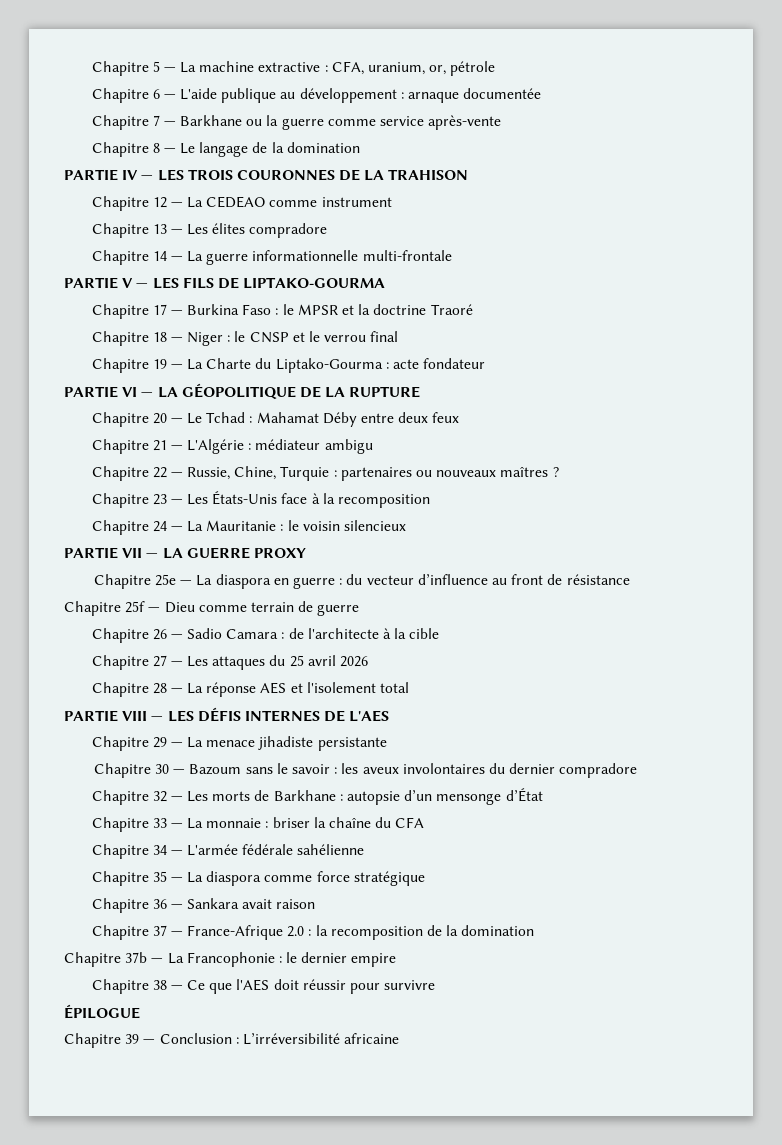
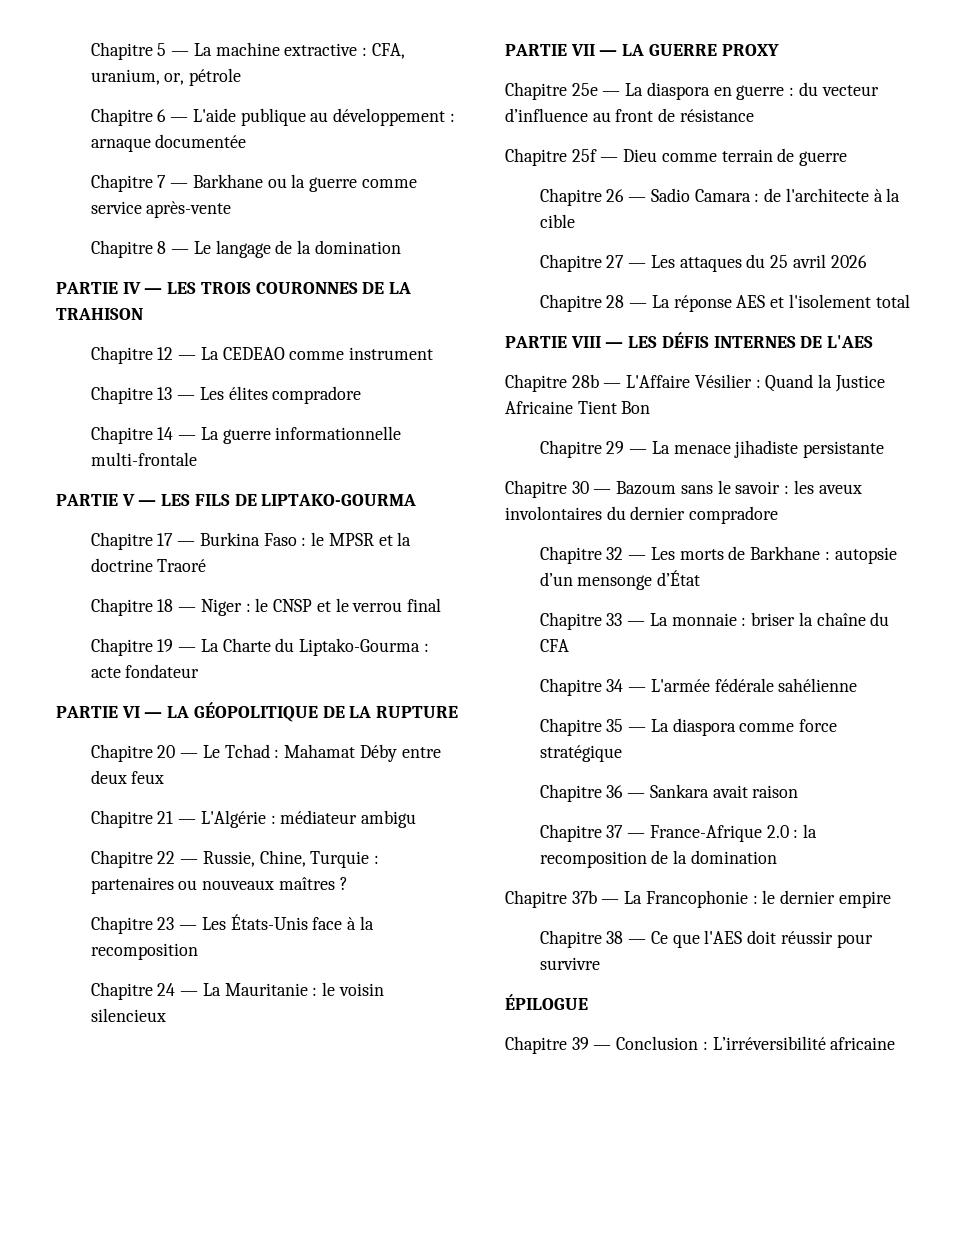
+ Chapitre 28b — L'Affaire Vésilier : Quand la Justice Africaine Tient Bon

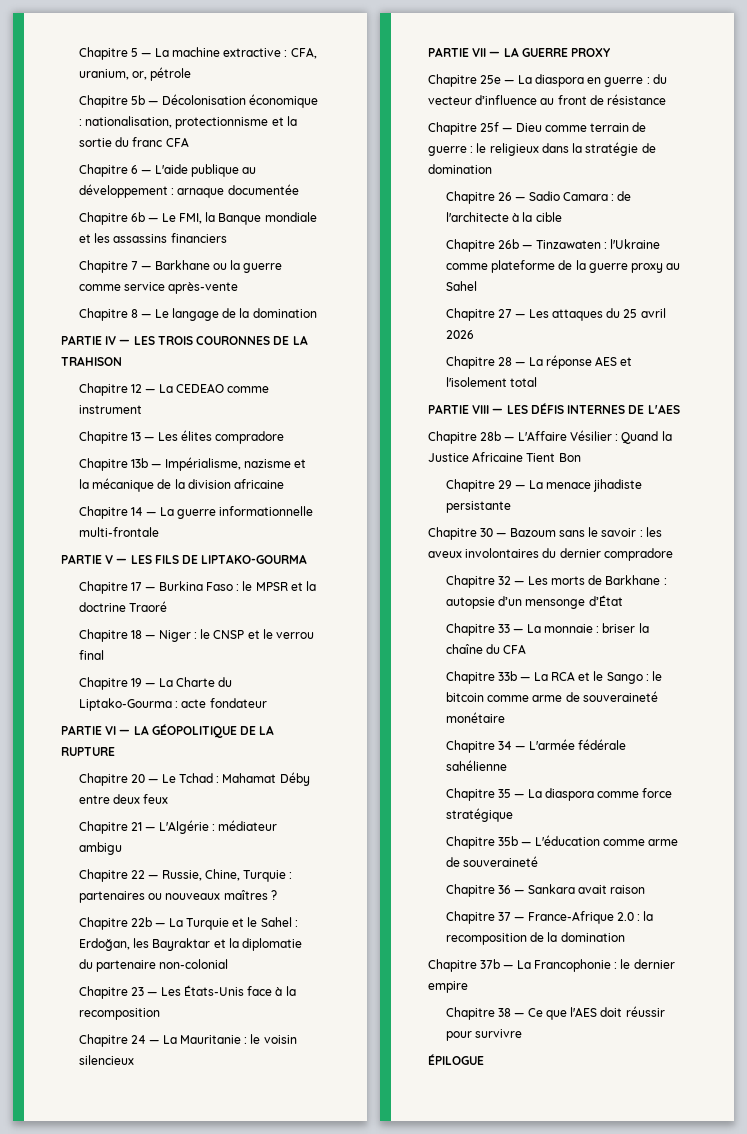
+ Chapitre 5b — Décolonisation économique : nationalisation, protectionnisme et la sortie du franc CFA
+ Chapitre 6b — Le FMI, la Banque mondiale et les assassins financiers
+ Chapitre 13b — Impérialisme, nazisme et la mécanique de la division africaine
+ Chapitre 22b — La Turquie et le Sahel : Erdoğan, les Bayraktar et la diplomatie du partenaire non-colonial
- Chapitre 25f — Dieu comme terrain de guerre
+ Chapitre 25f — Dieu comme terrain de guerre : le religieux dans la stratégie de domination
+ Chapitre 26b — Tinzawaten : l'Ukraine comme plateforme de la guerre proxy au Sahel
+ Chapitre 33b — La RCA et le Sango : le bitcoin comme arme de souveraineté monétaire
+ Chapitre 35b — L'éducation comme arme de souveraineté
- Chapitre 39 — Conclusion : L’irréversibilité africaine

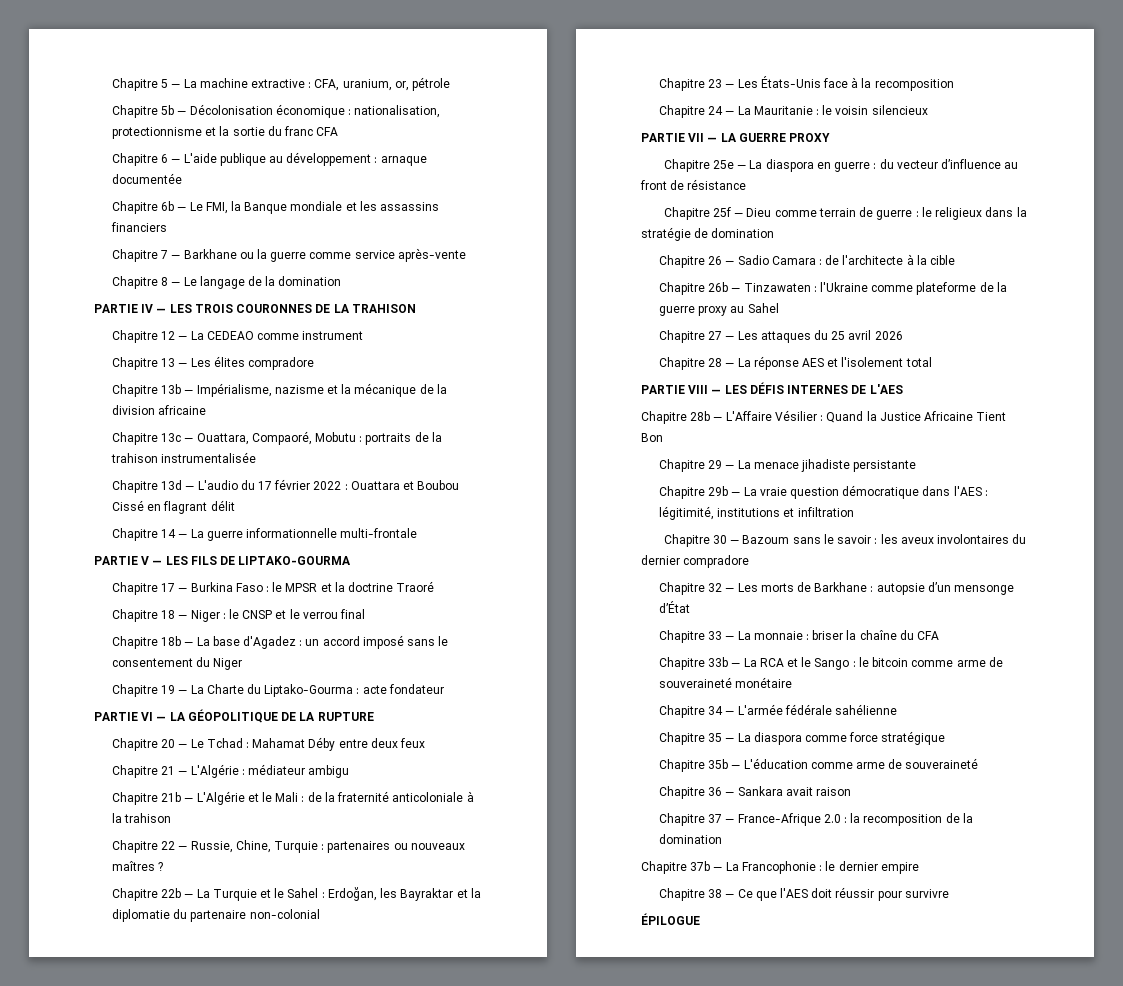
+ Chapitre 13c — Ouattara, Compaoré, Mobutu : portraits de la trahison instrumentalisée
+ Chapitre 13d — L'audio du 17 février 2022 : Ouattara et Boubou Cissé en flagrant délit
+ Chapitre 18b — La base d'Agadez : un accord imposé sans le consentement du Niger
+ Chapitre 21b — L'Algérie et le Mali : de la fraternité anticoloniale à la trahison
+ Chapitre 29b — La vraie question démocratique dans l'AES : légitimité, institutions et infiltration

